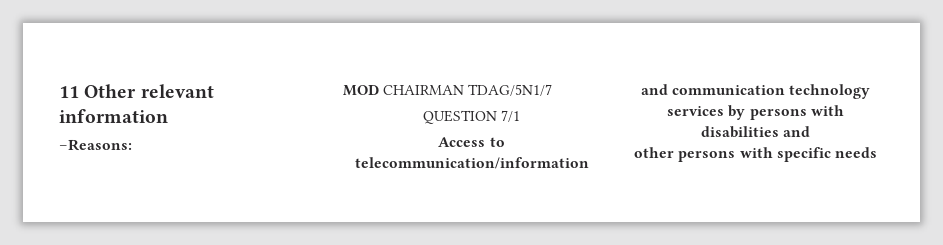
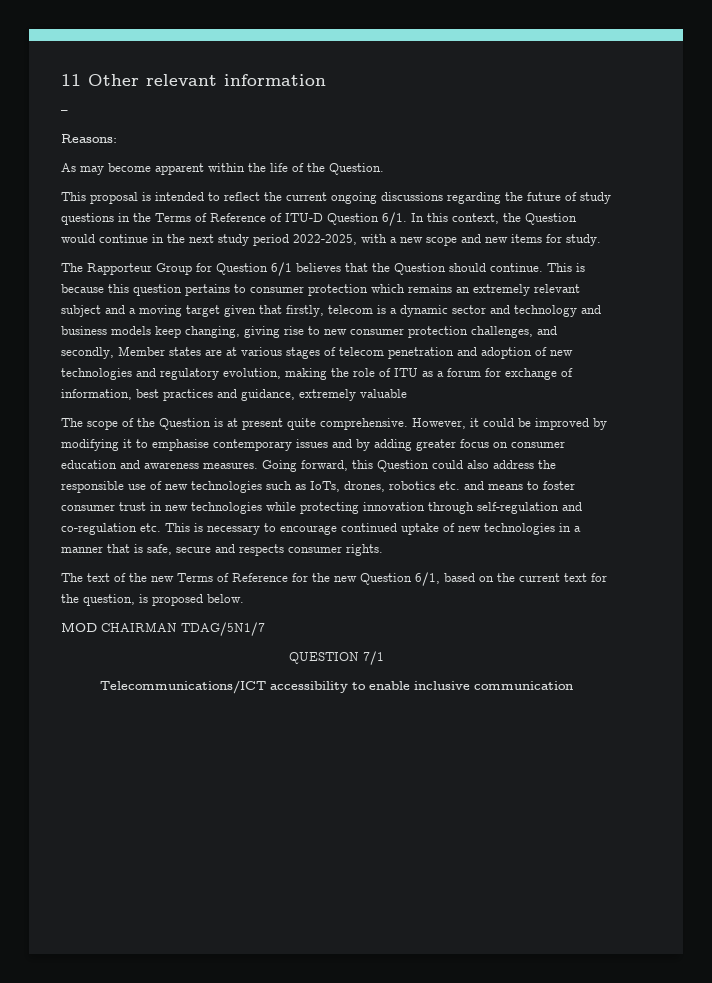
- –Reasons:
+ –
+ Reasons:
+ As may become apparent within the life of the Question.
+ This proposal is intended to reflect the current ongoing discussions regarding the future of study questions in the Terms of Reference of ITU-D Question 6/1. In this context, the Question would continue in the next study period 2022-2025, with a new scope and new items for study.
+ The Rapporteur Group for Question 6/1 believes that the Question should continue. This is because this question pertains to consumer protection which remains an extremely relevant subject and a moving target given that firstly, telecom is a dynamic sector and technology and business models keep changing, giving rise to new consumer protection challenges, and secondly, Member states are at various stages of telecom penetration and adoption of new technologies and regulatory evolution, making the role of ITU as a forum for exchange of information, best practices and guidance, extremely valuable
+ The scope of the Question is at present quite comprehensive. However, it could be improved by modifying it to emphasise contemporary issues and by adding greater focus on consumer education and awareness measures. Going forward, this Question could also address the responsible use of new technologies such as IoTs, drones, robotics etc. and means to foster consumer trust in new technologies while protecting innovation through self-regulation and co-regulation etc. This is necessary to encourage continued uptake of new technologies in a manner that is safe, secure and respects consumer rights.
+ The text of the new Terms of Reference for the new Question 6/1, based on the current text for the question, is proposed below.
- Access to telecommunication/information and communication technology services by persons with disabilities and
- other persons with specific needs
+ Telecommunications/ICT accessibility to enable inclusive communication

